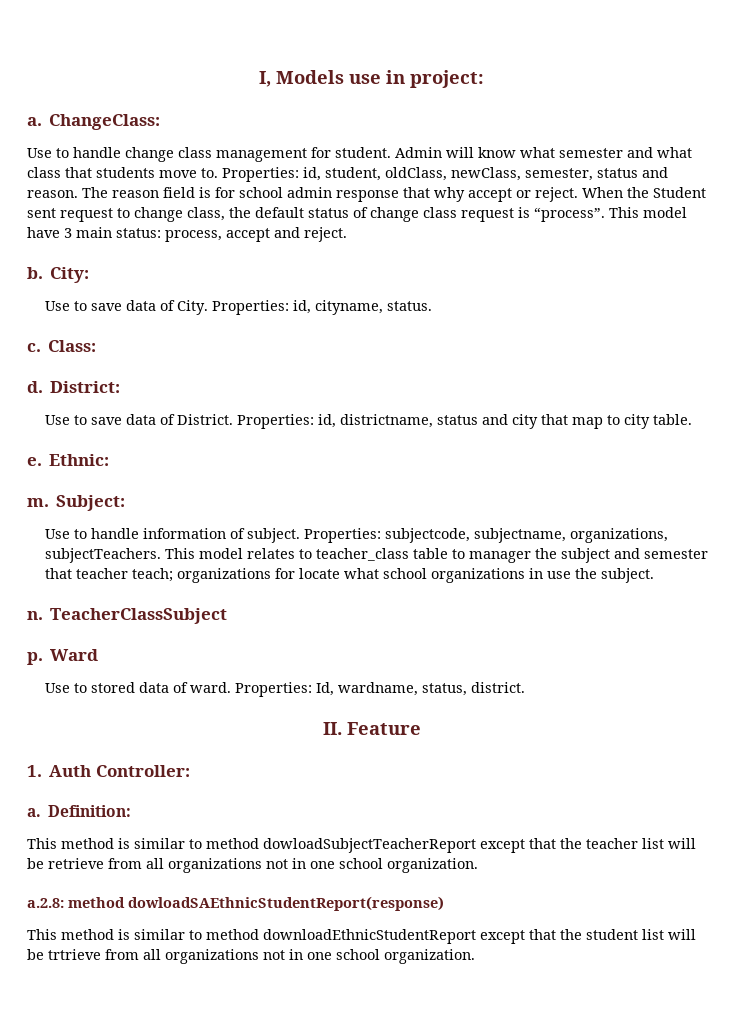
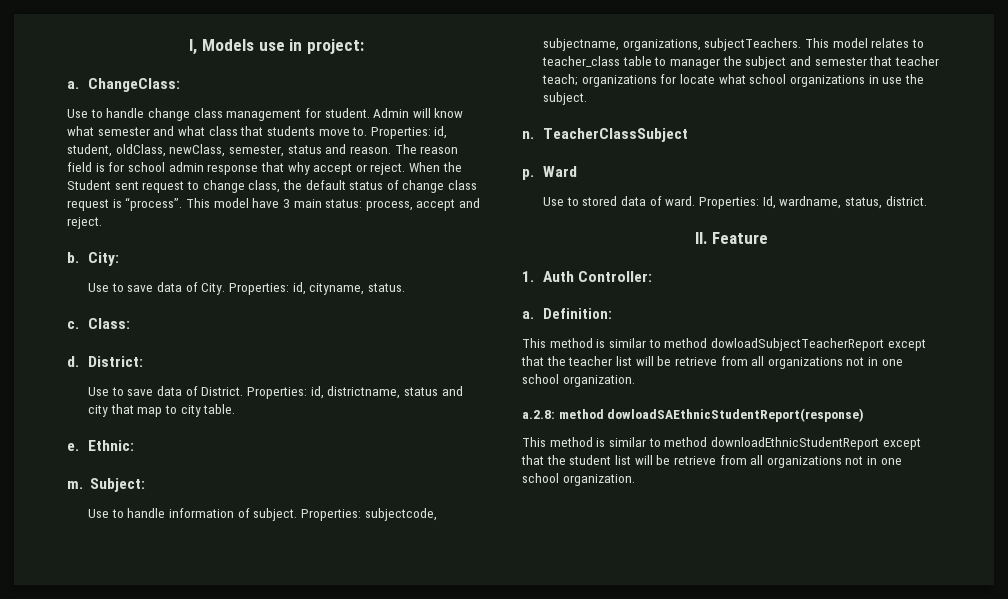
- This method is similar to method downloadEthnicStudentReport except that the student list will be trtrieve from all organizations not in one school organization.
+ This method is similar to method downloadEthnicStudentReport except that the student list will be retrieve from all organizations not in one school organization.

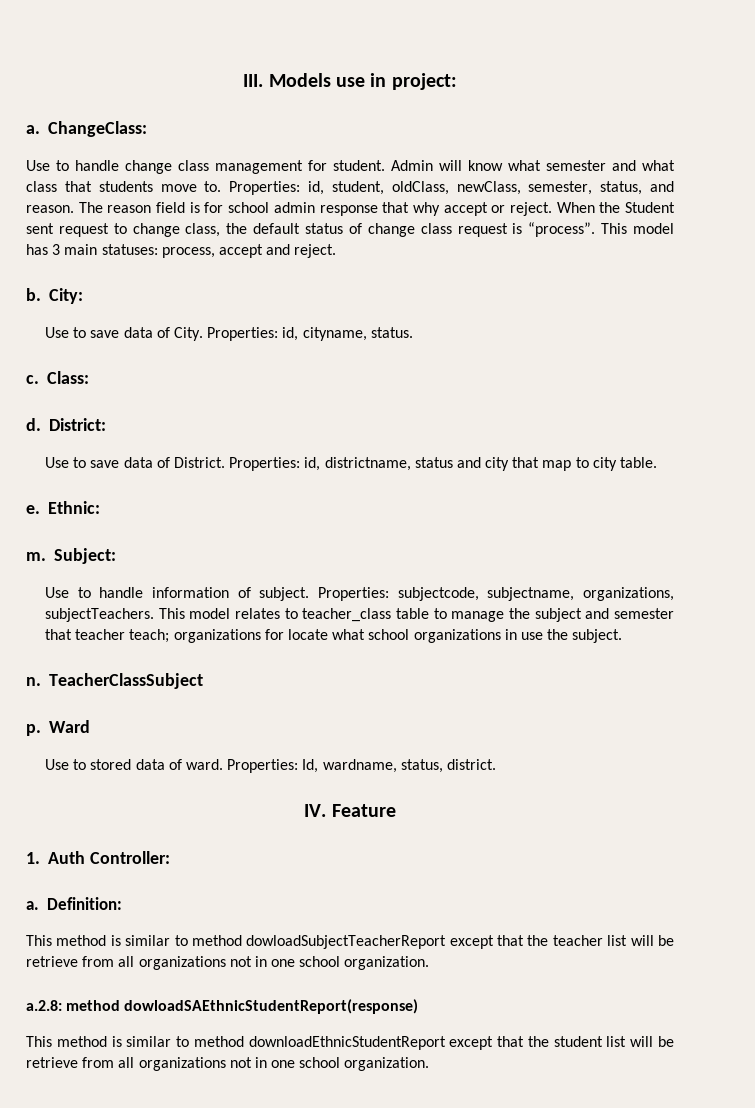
- I, Models use in project:
+ III. Models use in project:
- Properties: id, student, oldClass, newClass, semester, status and reason.
+ Properties: id, student, oldClass, newClass, semester, status, and reason.
- This model have 3 main status: process, accept and reject.
+ This model has 3 main statuses: process, accept and reject.
- This model relates to teacher_class table to manager the subject and semester that teacher teach; organizations for locate what school organizations in use the subject.
+ This model relates to teacher_class table to manage the subject and semester that teacher teach; organizations for locate what school organizations in use the subject.
- II. Feature
+ IV. Feature

